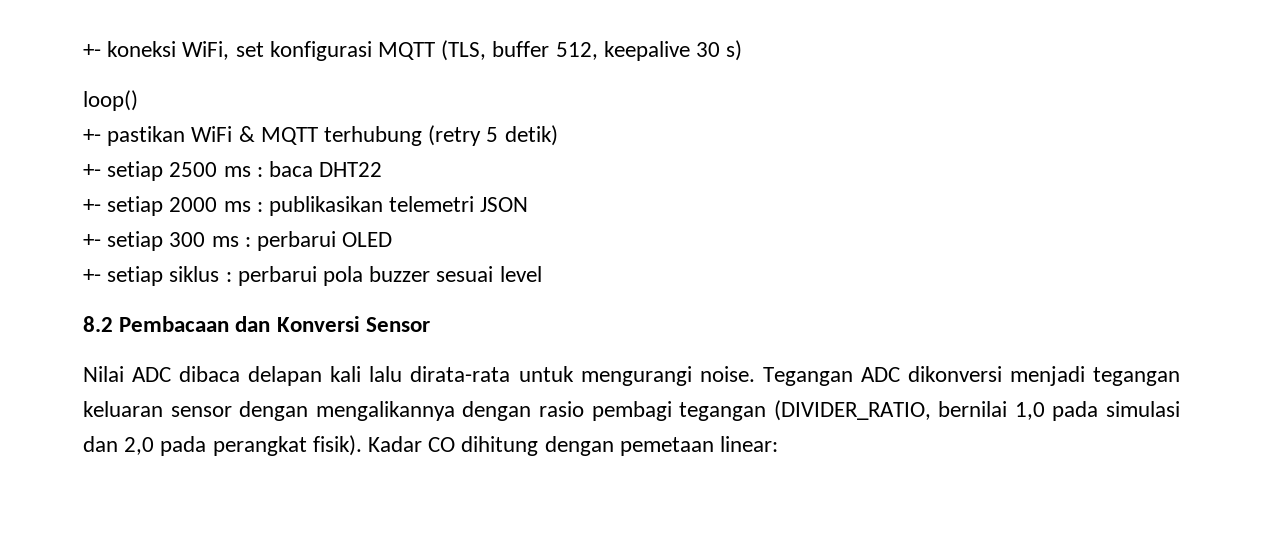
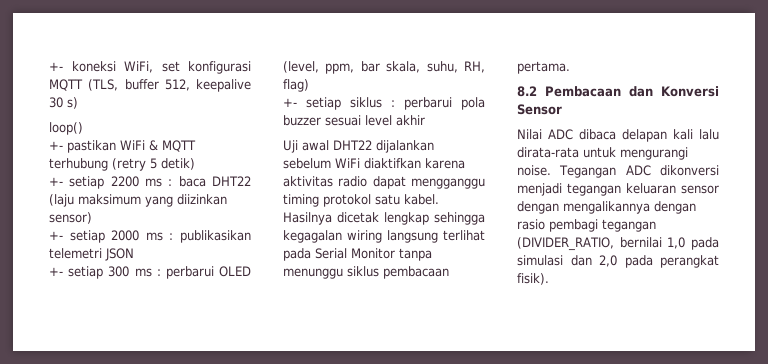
- +- setiap 2500 ms : baca DHT22
+ +- setiap 2200 ms : baca DHT22 (laju maksimum yang diizinkan sensor)
- +- setiap 300 ms : perbarui OLED
+ +- setiap 300 ms : perbarui OLED (level, ppm, bar skala, suhu, RH, flag)
- +- setiap siklus : perbarui pola buzzer sesuai level
+ +- setiap siklus : perbarui pola buzzer sesuai level akhir
+ Uji awal DHT22 dijalankan sebelum WiFi diaktifkan karena aktivitas radio dapat mengganggu timing protokol satu kabel. Hasilnya dicetak lengkap sehingga kegagalan wiring langsung terlihat pada Serial Monitor tanpa menunggu siklus pembacaan pertama.
- Kadar CO dihitung dengan pemetaan linear:

